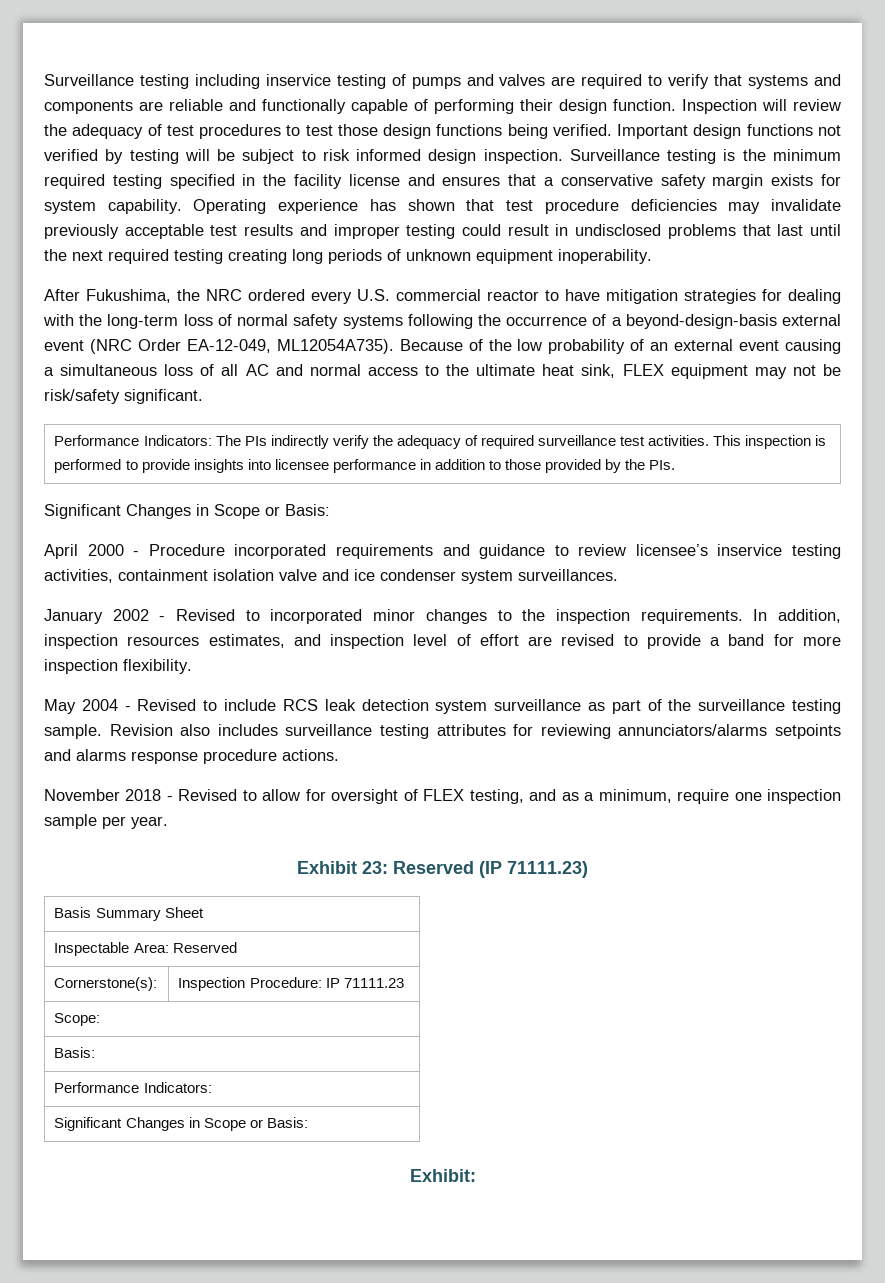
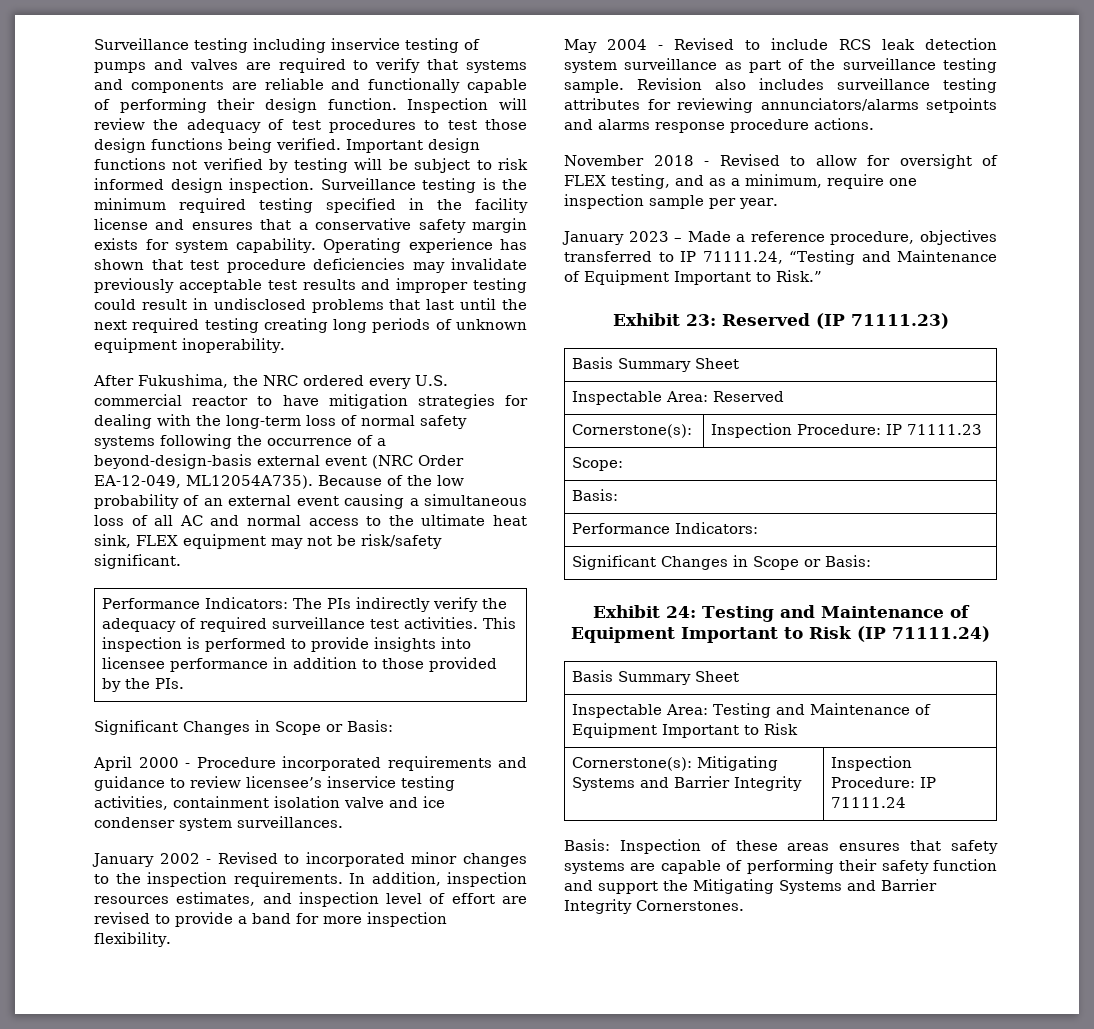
+ January 2023 – Made a reference procedure, objectives transferred to IP 71111.24, “Testing and Maintenance of Equipment Important to Risk.”
- Exhibit:
+ Exhibit 24: Testing and Maintenance of Equipment Important to Risk (IP 71111.24)
+ Basis Summary Sheet
+ Inspectable Area: Testing and Maintenance of Equipment Important to Risk
+ Cornerstone(s): Mitigating Systems and Barrier Integrity | Inspection Procedure: IP 71111.24
+ Basis: Inspection of these areas ensures that safety systems are capable of performing their safety function and support the Mitigating Systems and Barrier Integrity Cornerstones.

